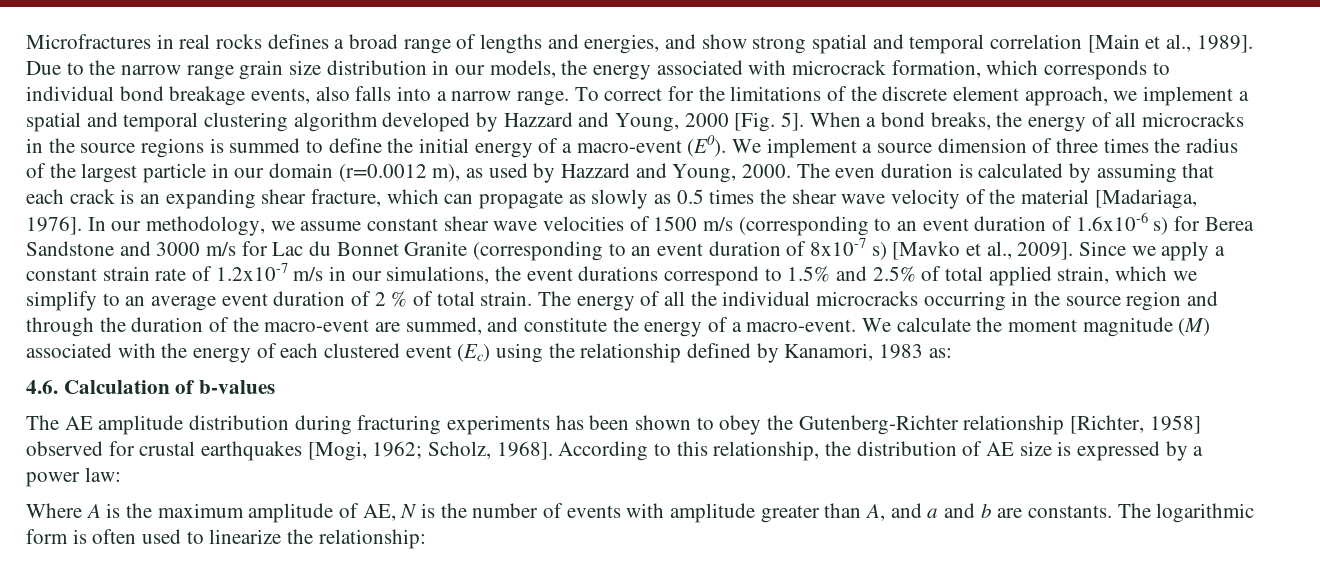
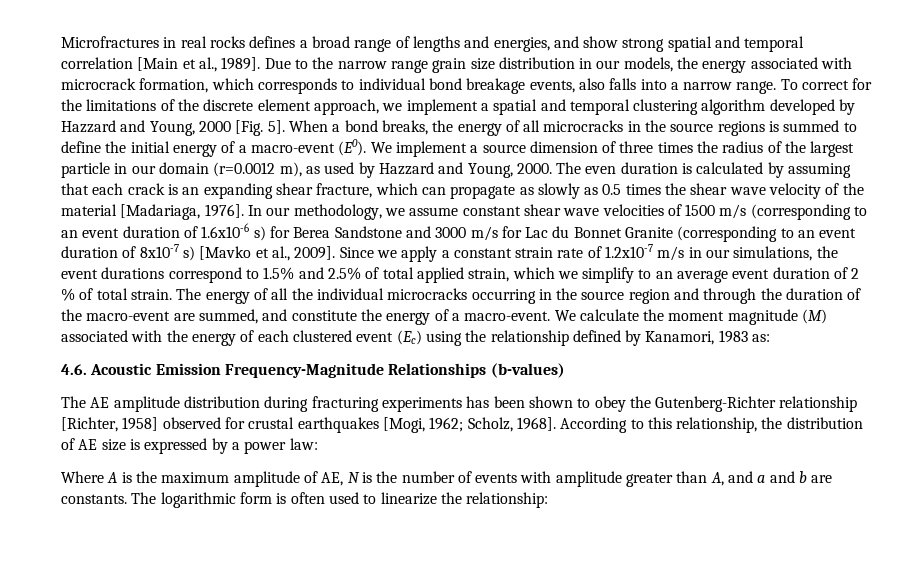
- 4.6. Calculation of b-values
+ 4.6. Acoustic Emission Frequency-Magnitude Relationships (b-values)

